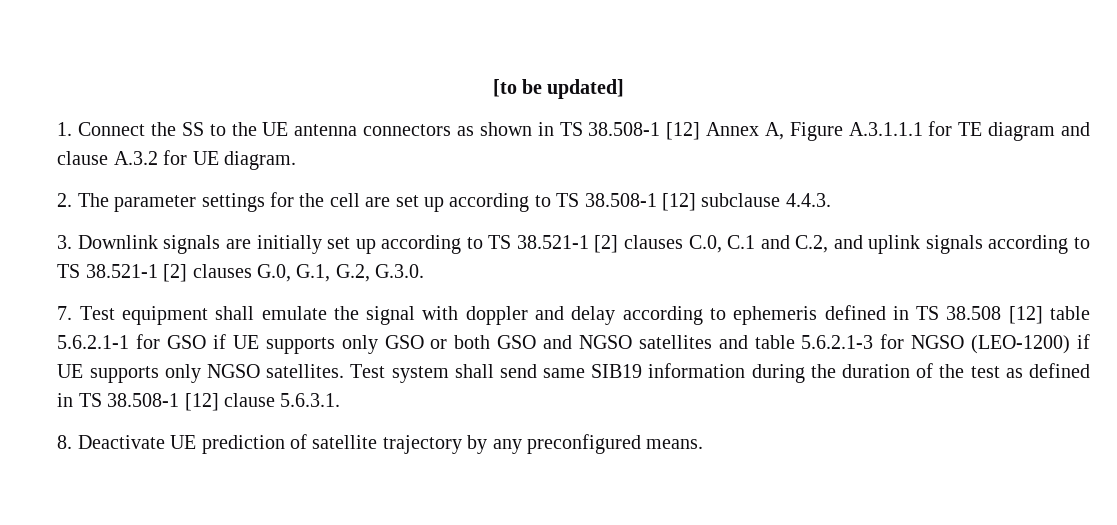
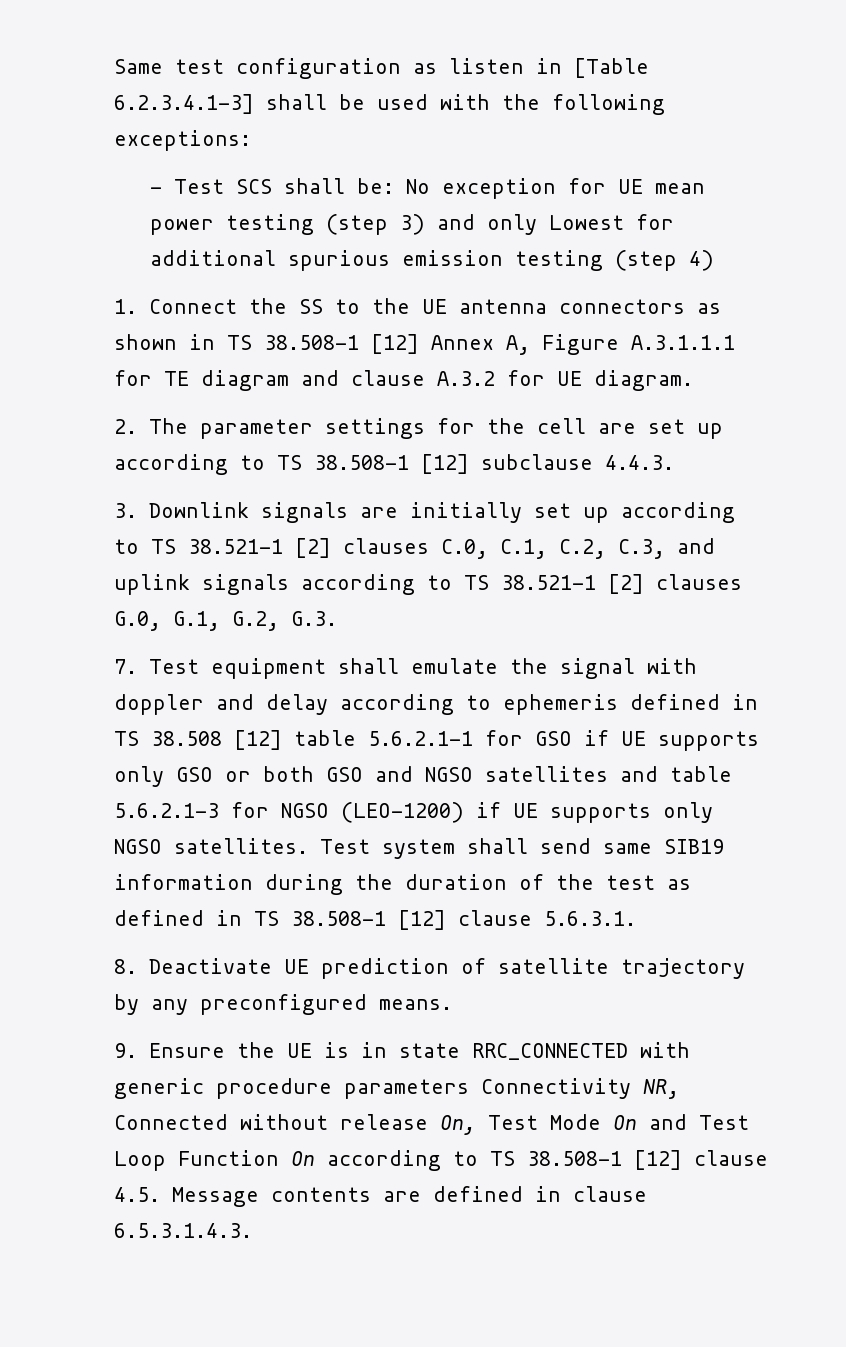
- [to be updated]
+ Same test configuration as listen in [Table 6.2.3.4.1-3] shall be used with the following exceptions:
+ - Test SCS shall be: No exception for UE mean power testing (step 3) and only Lowest for additional spurious emission testing (step 4)
- 3. Downlink signals are initially set up according to TS 38.521-1 [2] clauses C.0, C.1 and C.2, and uplink signals according to TS 38.521-1 [2] clauses G.0, G.1, G.2, G.3.0.
+ 3. Downlink signals are initially set up according to TS 38.521-1 [2] clauses C.0, C.1, C.2, C.3, and uplink signals according to TS 38.521-1 [2] clauses G.0, G.1, G.2, G.3.
+ 9. Ensure the UE is in state RRC_CONNECTED with generic procedure parameters Connectivity NR, Connected without release On, Test Mode On and Test Loop Function On according to TS 38.508-1 [12] clause 4.5. Message contents are defined in clause 6.5.3.1.4.3.

